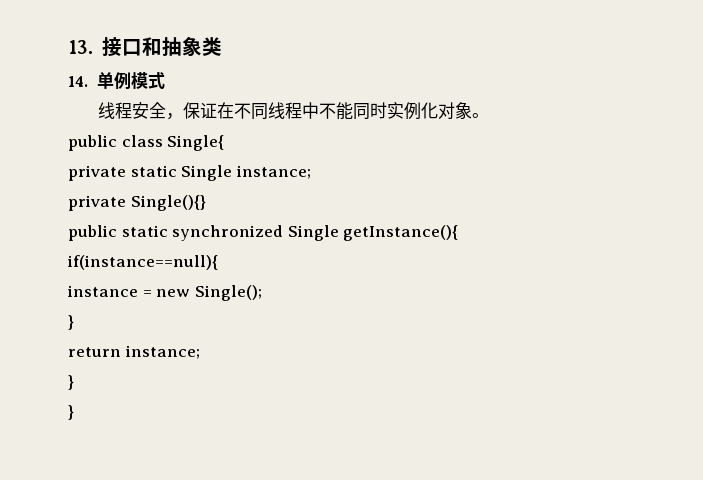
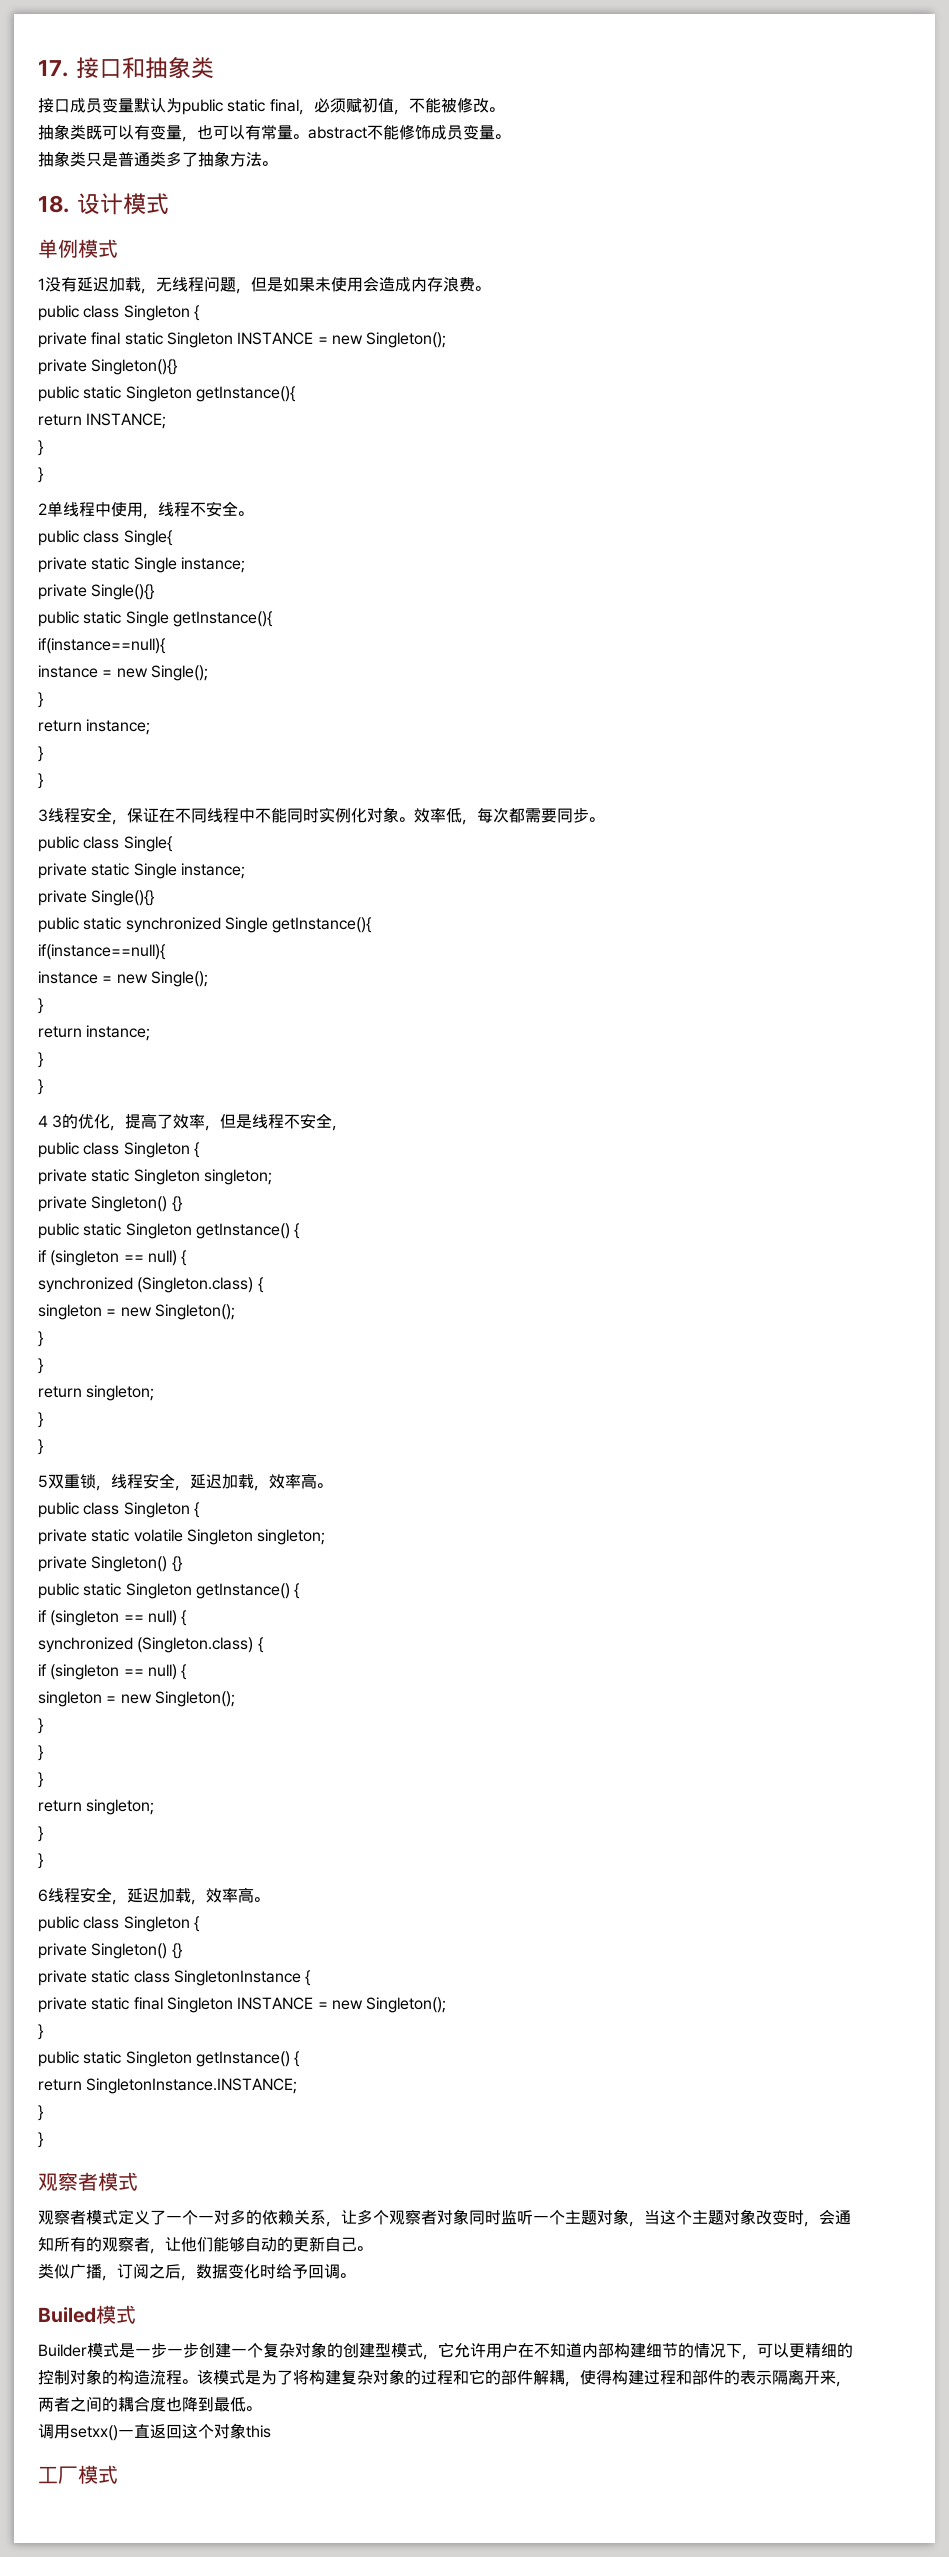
- 13.接口和抽象类
+ 17.接口和抽象类
- 14.单例模式
- 线程安全，保证在不同线程中不能同时实例化对象。
+ 接口成员变量默认为public static final，必须赋初值，不能被修改。
+ 抽象类既可以有变量，也可以有常量。abstract不能修饰成员变量。
+ 抽象类只是普通类多了抽象方法。
+ 18.设计模式
+ 单例模式
+ 1没有延迟加载，无线程问题，但是如果未使用会造成内存浪费。
+ public class Singleton {
+ private final static Singleton INSTANCE = new Singleton();
+ private Singleton(){}
+ public static Singleton getInstance(){
+ return INSTANCE;
+ }
+ }
+ 2单线程中使用，线程不安全。
+ public class Single{
+ private static Single instance;
+ private Single(){}
+ public static Single getInstance(){
+ if(instance==null){
+ instance = new Single();
+ }
+ return instance;
+ }
+ }
+ 3线程安全，保证在不同线程中不能同时实例化对象。效率低，每次都需要同步。
+ 4 3的优化，提高了效率，但是线程不安全，
+ public class Singleton {
+ private static Singleton singleton;
+ private Singleton() {}
+ public static Singleton getInstance() {
+ if (singleton == null) {
+ synchronized (Singleton.class) {
+ singleton = new Singleton();
+ }
+ }
+ return singleton;
+ }
+ }
+ 5双重锁，线程安全，延迟加载，效率高。
+ public class Singleton {
+ private static volatile Singleton singleton;
+ private Singleton() {}
+ public static Singleton getInstance() {
+ if (singleton == null) {
+ synchronized (Singleton.class) {
+ if (singleton == null) {
+ singleton = new Singleton();
+ }
+ }
+ }
+ return singleton;
+ }
+ }
+ 6线程安全，延迟加载，效率高。
+ public class Singleton {
+ private Singleton() {}
+ private static class SingletonInstance {
+ private static final Singleton INSTANCE = new Singleton();
+ }
+ public static Singleton getInstance() {
+ return SingletonInstance.INSTANCE;
+ }
+ }
+ 观察者模式
+ 观察者模式定义了一个一对多的依赖关系，让多个观察者对象同时监听一个主题对象，当这个主题对象改变时，会通知所有的观察者，让他们能够自动的更新自己。
+ 类似广播，订阅之后，数据变化时给予回调。
+ Builed模式
+ Builder模式是一步一步创建一个复杂对象的创建型模式，它允许用户在不知道内部构建细节的情况下，可以更精细的控制对象的构造流程。该模式是为了将构建复杂对象的过程和它的部件解耦，使得构建过程和部件的表示隔离开来，两者之间的耦合度也降到最低。
+ 调用setxx()一直返回这个对象this
+ 工厂模式

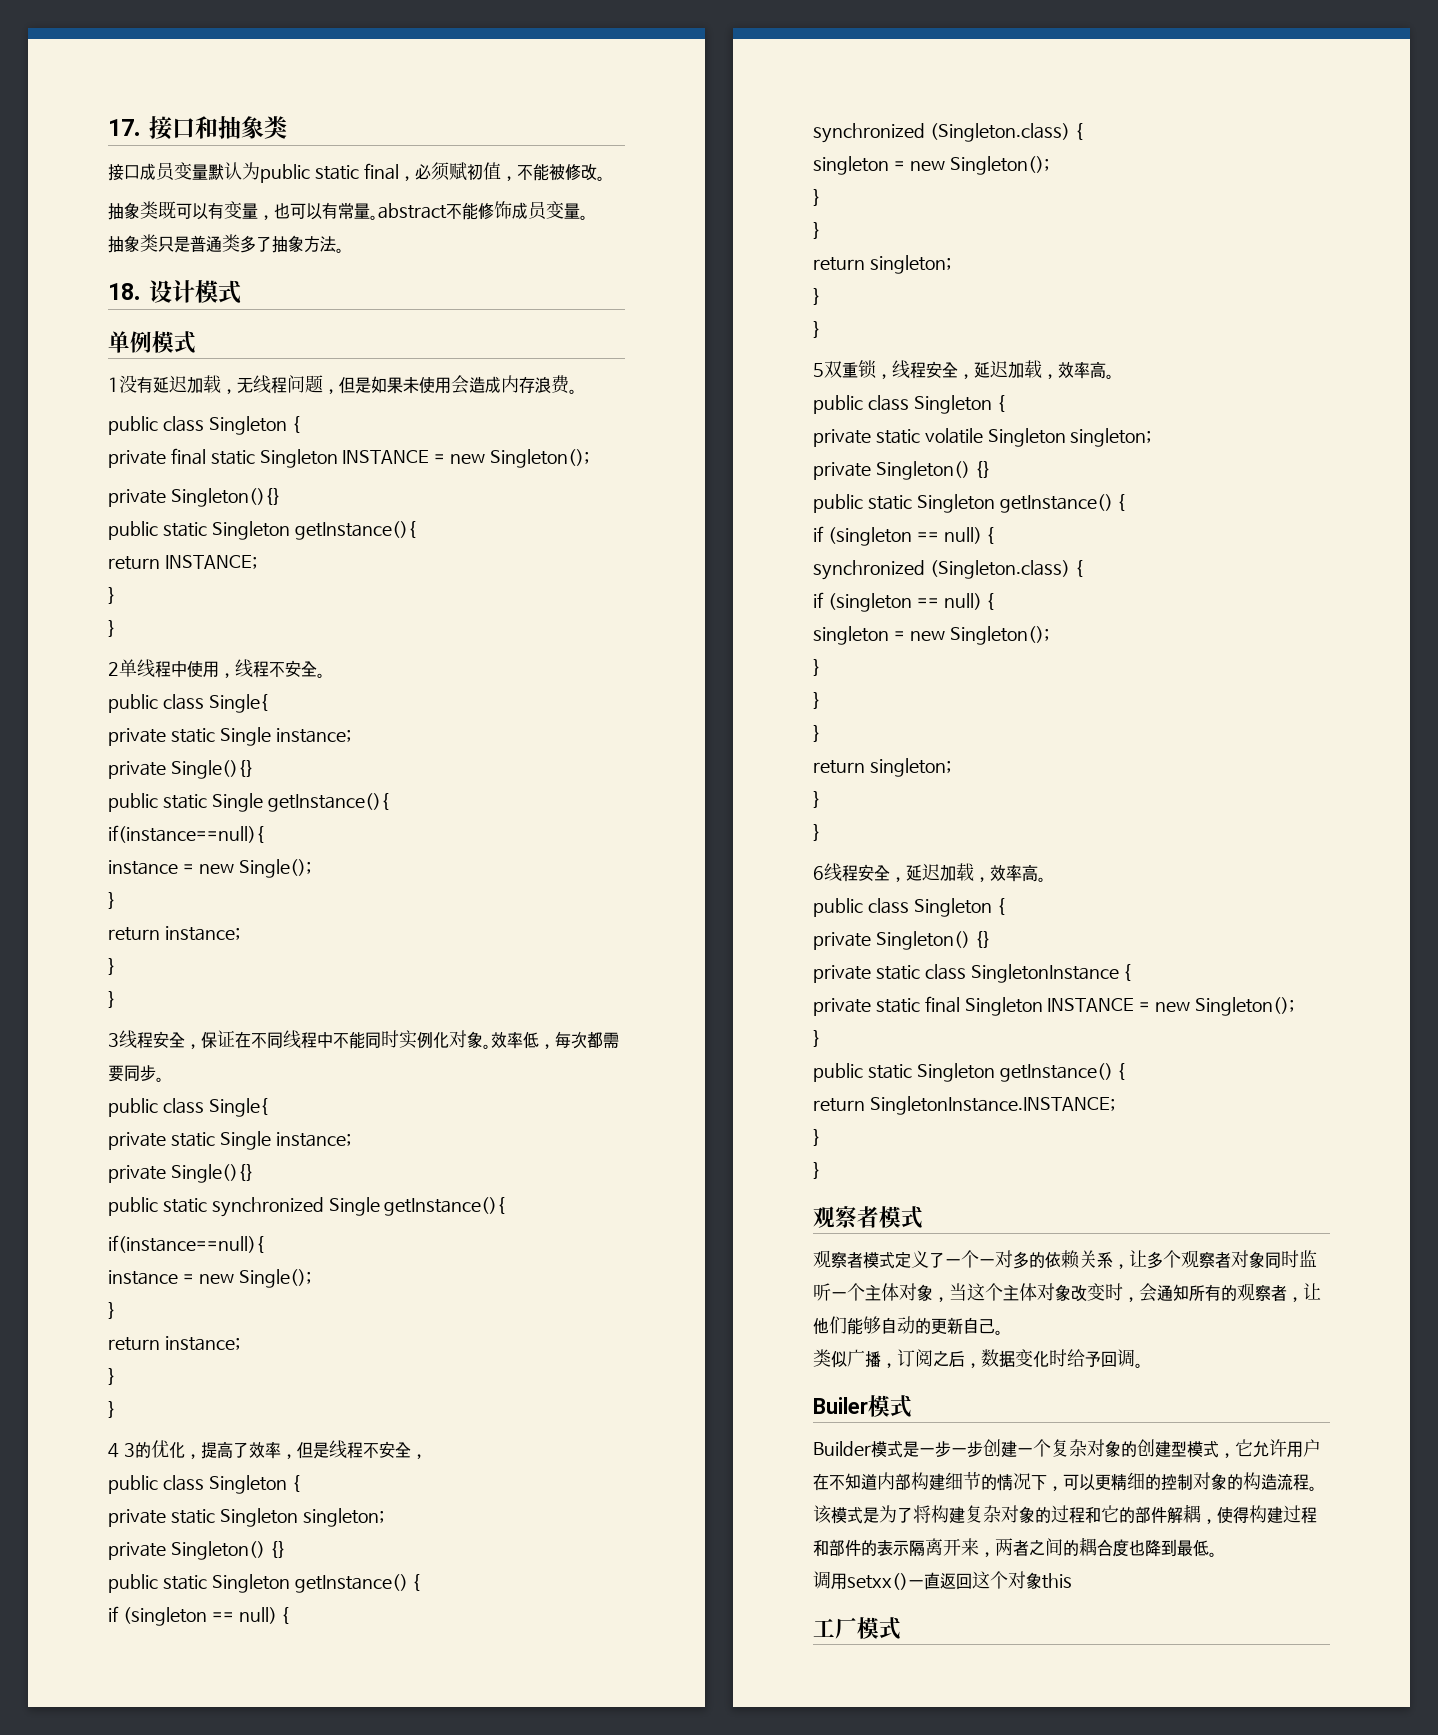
- 观察者模式定义了一个一对多的依赖关系，让多个观察者对象同时监听一个主题对象，当这个主题对象改变时，会通知所有的观察者，让他们能够自动的更新自己。
+ 观察者模式定义了一个一对多的依赖关系，让多个观察者对象同时监听一个主体对象，当这个主体对象改变时，会通知所有的观察者，让他们能够自动的更新自己。
- Builed模式
+ Builer模式

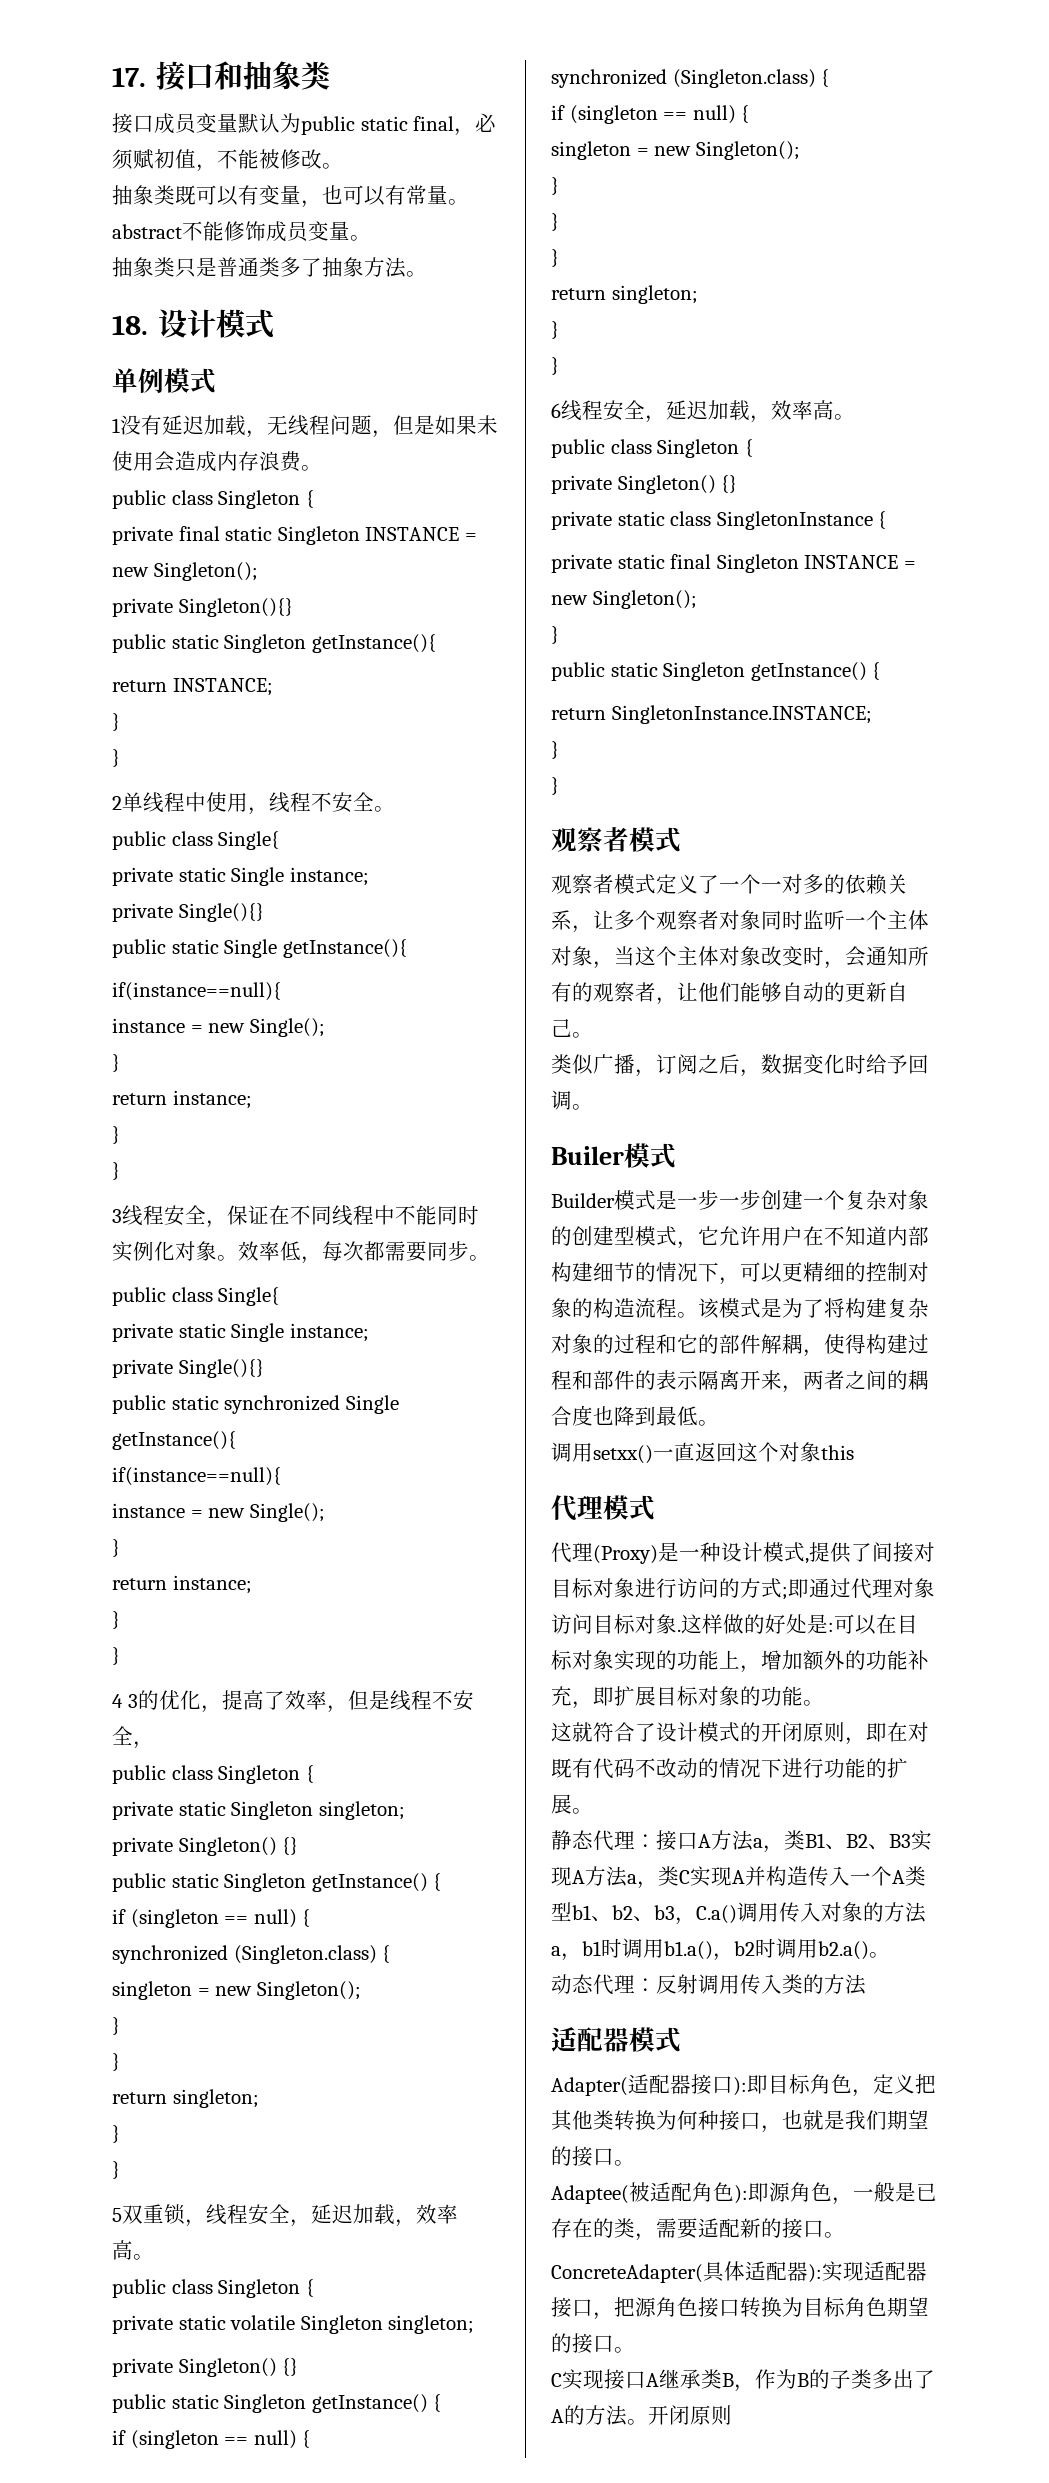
- 工厂模式
+ 代理模式
+ 代理(Proxy)是一种设计模式,提供了间接对目标对象进行访问的方式;即通过代理对象访问目标对象.这样做的好处是:可以在目标对象实现的功能上，增加额外的功能补充，即扩展目标对象的功能。
+ 这就符合了设计模式的开闭原则，即在对既有代码不改动的情况下进行功能的扩展。
+ 静态代理：接口A方法a，类B1、B2、B3实现A方法a，类C实现A并构造传入一个A类型b1、b2、b3，C.a()调用传入对象的方法a，b1时调用b1.a()，b2时调用b2.a()。
+ 动态代理：反射调用传入类的方法
+ 适配器模式
+ Adapter(适配器接口):即目标角色，定义把其他类转换为何种接口，也就是我们期望的接口。
+ Adaptee(被适配角色):即源角色，一般是已存在的类，需要适配新的接口。
+ ConcreteAdapter(具体适配器):实现适配器接口，把源角色接口转换为目标角色期望的接口。
+ C实现接口A继承类B，作为B的子类多出了A的方法。开闭原则

